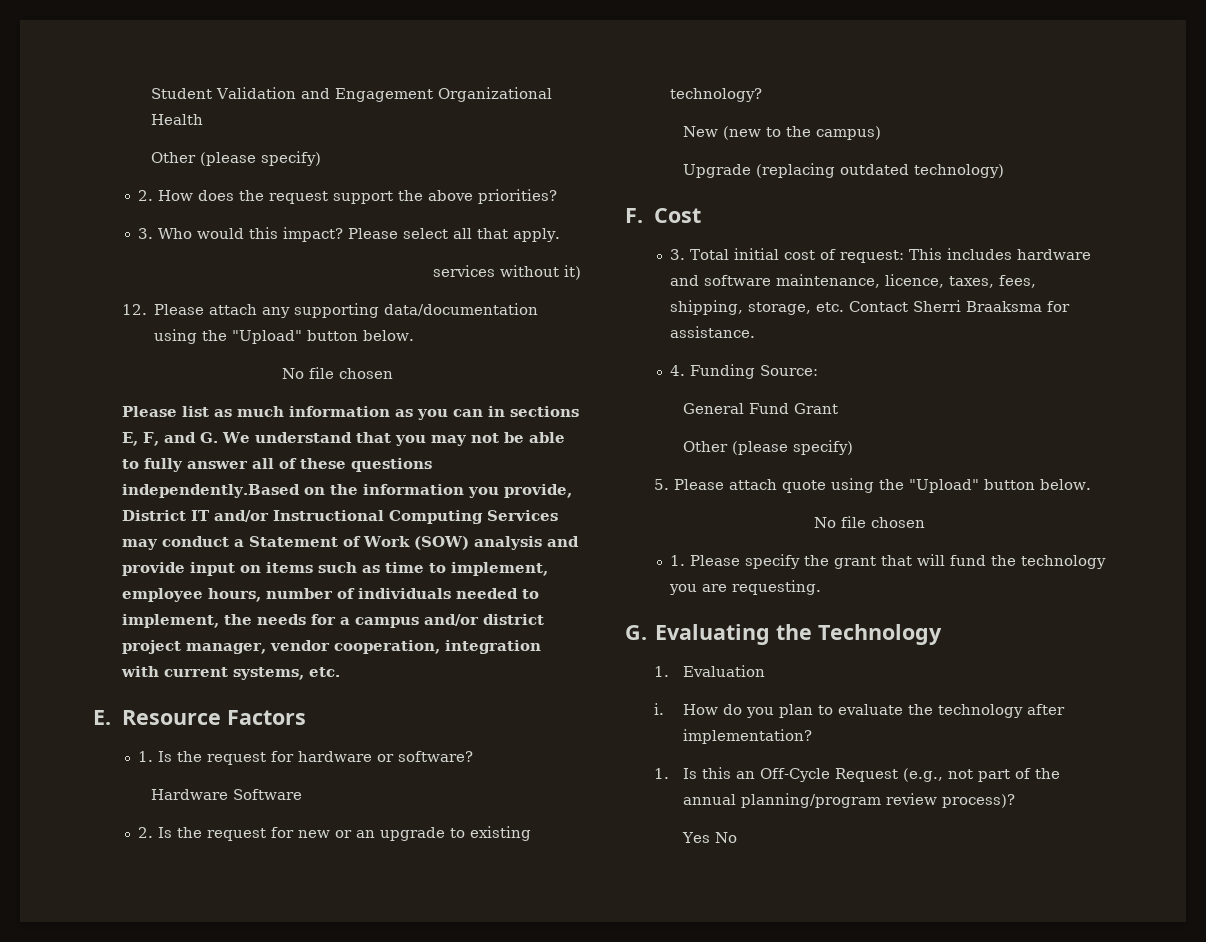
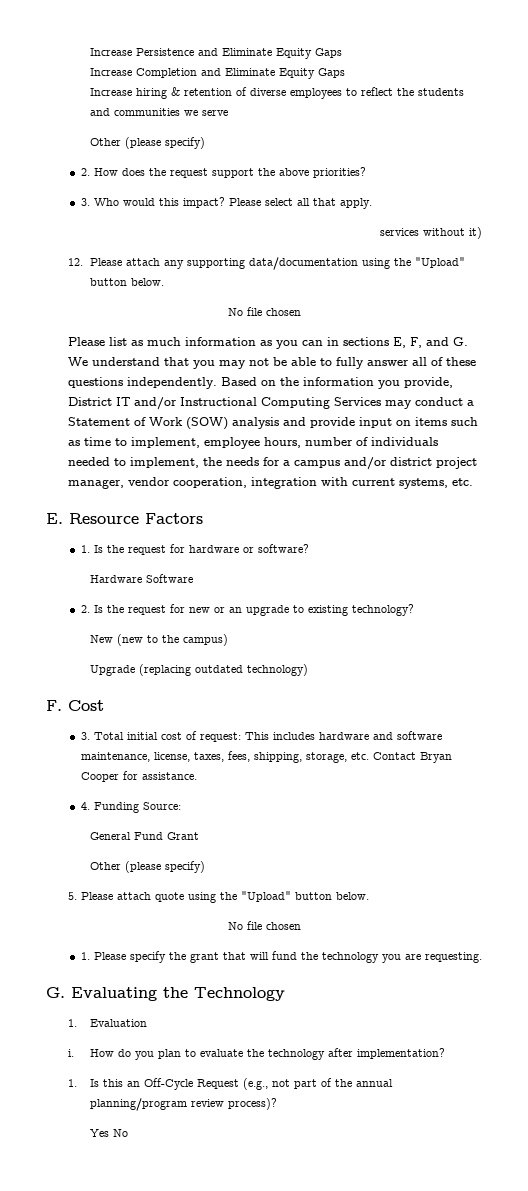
- Student Validation and Engagement Organizational Health
+ Increase Persistence and Eliminate Equity Gaps
+ Increase Completion and Eliminate Equity Gaps
+ Increase hiring & retention of diverse employees to reflect the students and communities we serve
- Please list as much information as you can in sections E, F, and G. We understand that you may not be able to fully answer all of these questions independently.Based on the information you provide, District IT and/or Instructional Computing Services may conduct a Statement of Work (SOW) analysis and provide input on items such as time to implement, employee hours, number of individuals needed to implement, the needs for a campus and/or district project manager, vendor cooperation, integration with current systems, etc.
+ Please list as much information as you can in sections E, F, and G. We understand that you may not be able to fully answer all of these questions independently. Based on the information you provide, District IT and/or Instructional Computing Services may conduct a Statement of Work (SOW) analysis and provide input on items such as time to implement, employee hours, number of individuals needed to implement, the needs for a campus and/or district project manager, vendor cooperation, integration with current systems, etc.
- 3. Total initial cost of request: This includes hardware and software maintenance, licence, taxes, fees, shipping, storage, etc. Contact Sherri Braaksma for assistance.
+ 3. Total initial cost of request: This includes hardware and software maintenance, license, taxes, fees, shipping, storage, etc. Contact Bryan Cooper for assistance.

